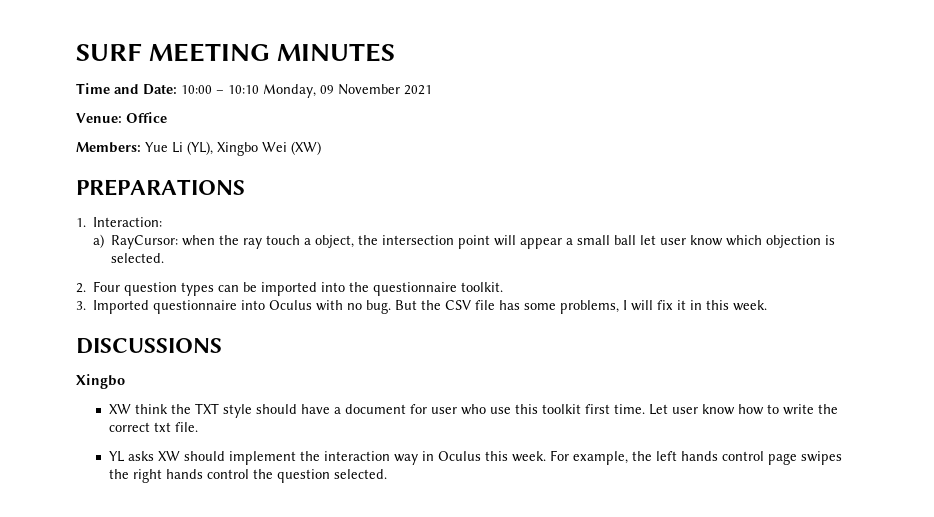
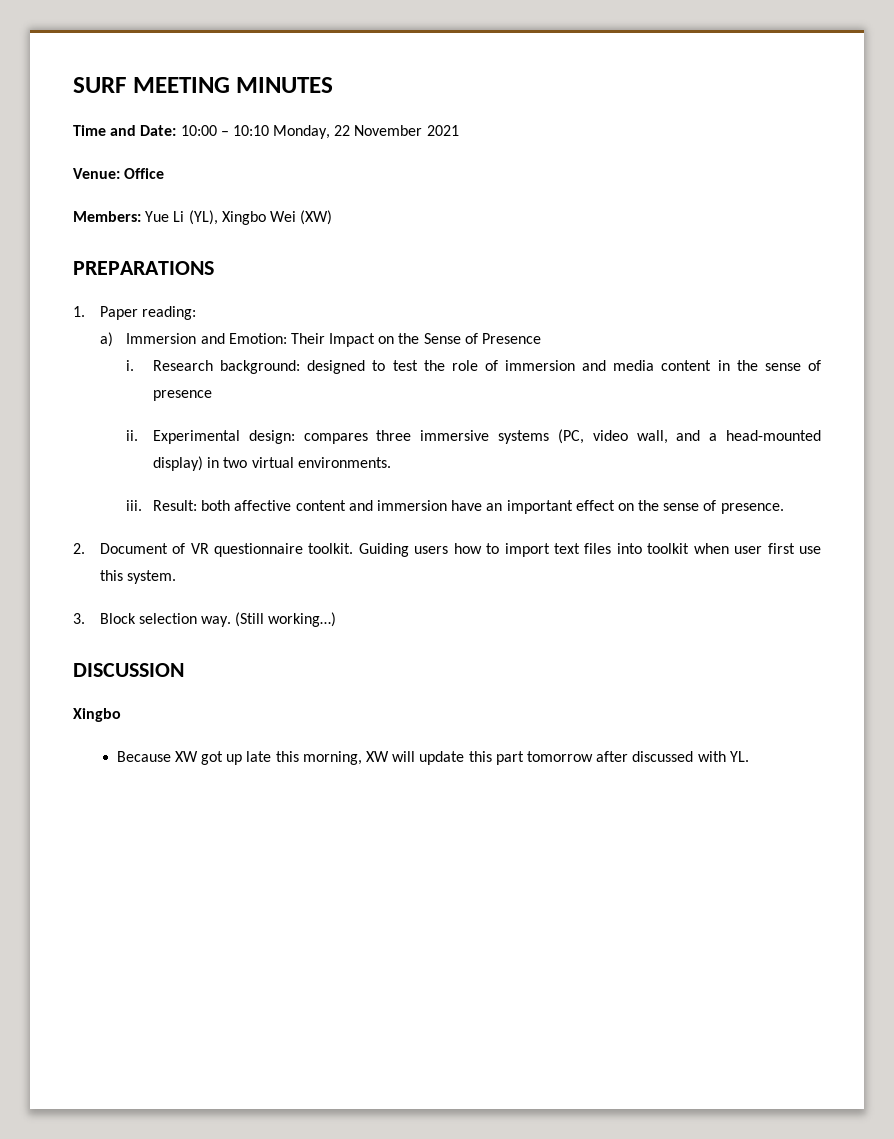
- Time and Date: 10:00 – 10:10 Monday, 09 November 2021
+ Time and Date: 10:00 – 10:10 Monday, 22 November 2021
- 1. Interaction:
+ 1. Paper reading:
- a) RayCursor: when the ray touch a object, the intersection point will appear a small ball let user know which objection is selected.
- 2. Four question types can be imported into the questionnaire toolkit.
- 3. Imported questionnaire into Oculus with no bug. But the CSV file has some problems, I will fix it in this week.
- DISCUSSIONS
+ a) Immersion and Emotion: Their Impact on the Sense of Presence
+ i. Research background: designed to test the role of immersion and media content in the sense of presence
+ ii. Experimental design: compares three immersive systems (PC, video wall, and a head-mounted display) in two virtual environments.
+ iii. Result: both affective content and immersion have an important effect on the sense of presence.
+ 2. Document of VR questionnaire toolkit. Guiding users how to import text files into toolkit when user first use this system.
+ 3. Block selection way. (Still working…)
+ DISCUSSION
  Xingbo
- XW think the TXT style should have a document for user who use this toolkit first time. Let user know how to write the correct txt file.
- YL asks XW should implement the interaction way in Oculus this week. For example, the left hands control page swipes the right hands control the question selected.
+ Because XW got up late this morning, XW will update this part tomorrow after discussed with YL.

